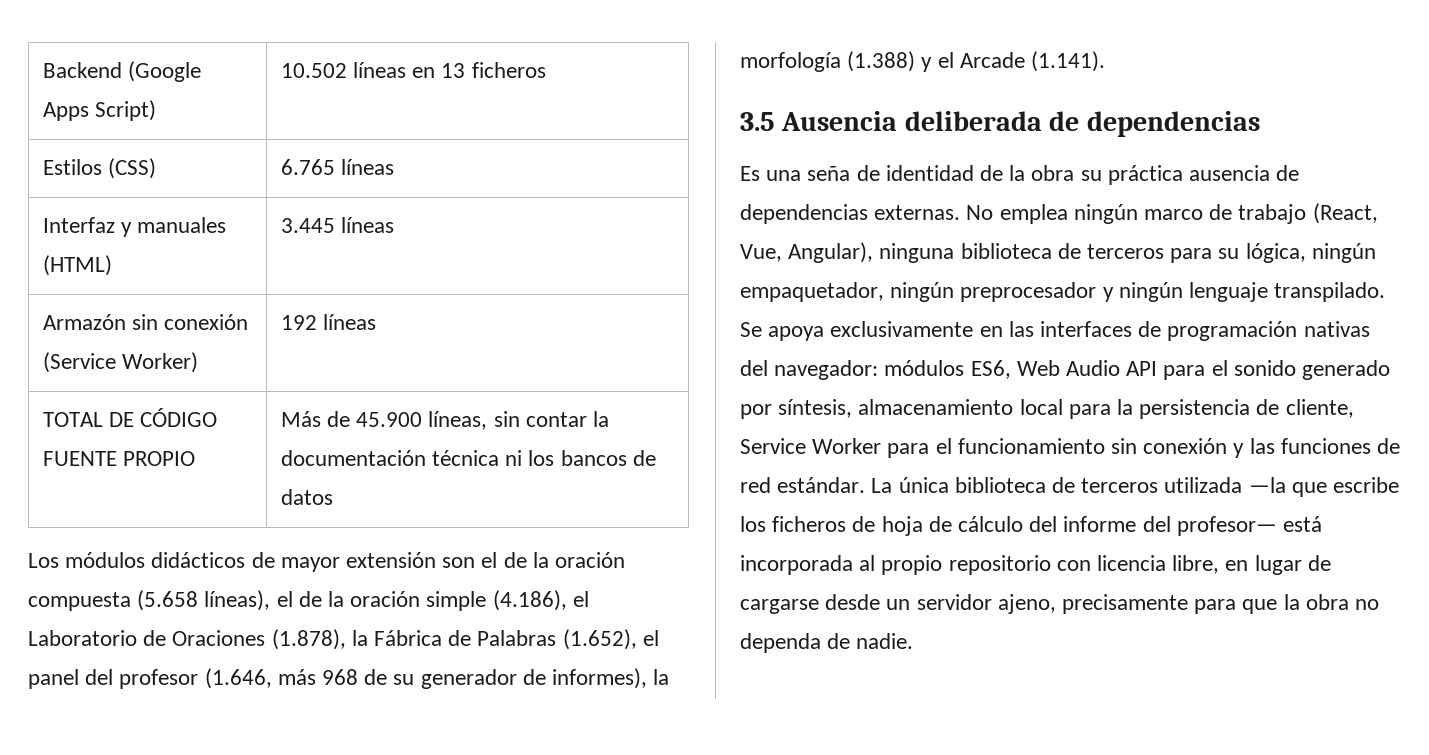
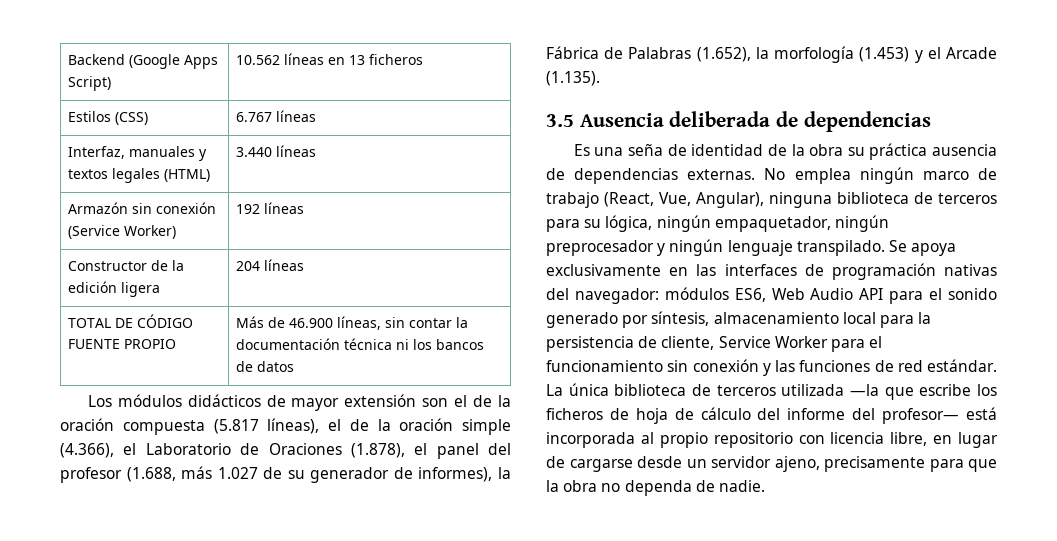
- Backend (Google Apps Script) | 10.502 líneas en 13 ficheros
+ Backend (Google Apps Script) | 10.562 líneas en 13 ficheros
- Estilos (CSS) | 6.765 líneas
- Interfaz y manuales (HTML) | 3.445 líneas
+ Estilos (CSS) | 6.767 líneas
+ Interfaz, manuales y textos legales (HTML) | 3.440 líneas
+ Constructor de la edición ligera | 204 líneas
- TOTAL DE CÓDIGO FUENTE PROPIO | Más de 45.900 líneas, sin contar la documentación técnica ni los bancos de datos
+ TOTAL DE CÓDIGO FUENTE PROPIO | Más de 46.900 líneas, sin contar la documentación técnica ni los bancos de datos
- Los módulos didácticos de mayor extensión son el de la oración compuesta (5.658 líneas), el de la oración simple (4.186), el Laboratorio de Oraciones (1.878), la Fábrica de Palabras (1.652), el panel del profesor (1.646, más 968 de su generador de informes), la morfología (1.388) y el Arcade (1.141).
+ Los módulos didácticos de mayor extensión son el de la oración compuesta (5.817 líneas), el de la oración simple (4.366), el Laboratorio de Oraciones (1.878), el panel del profesor (1.688, más 1.027 de su generador de informes), la Fábrica de Palabras (1.652), la morfología (1.453) y el Arcade (1.135).

